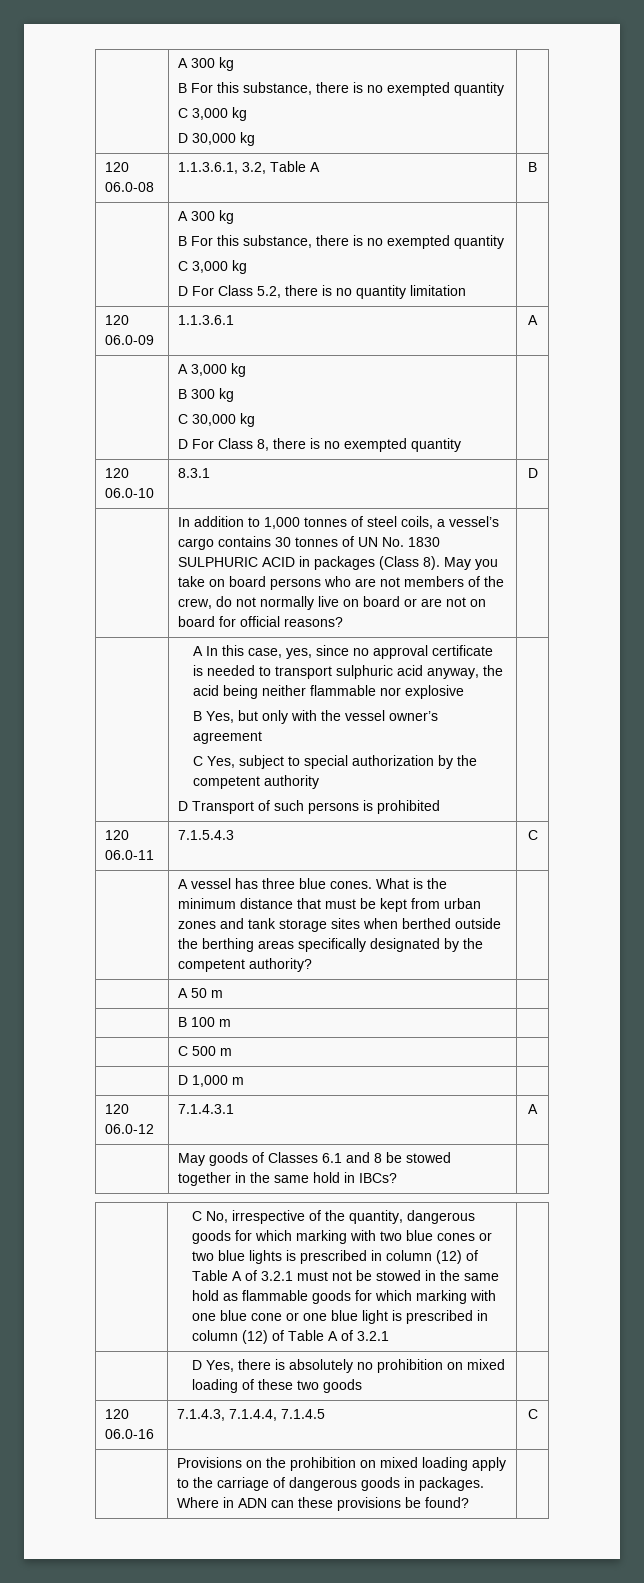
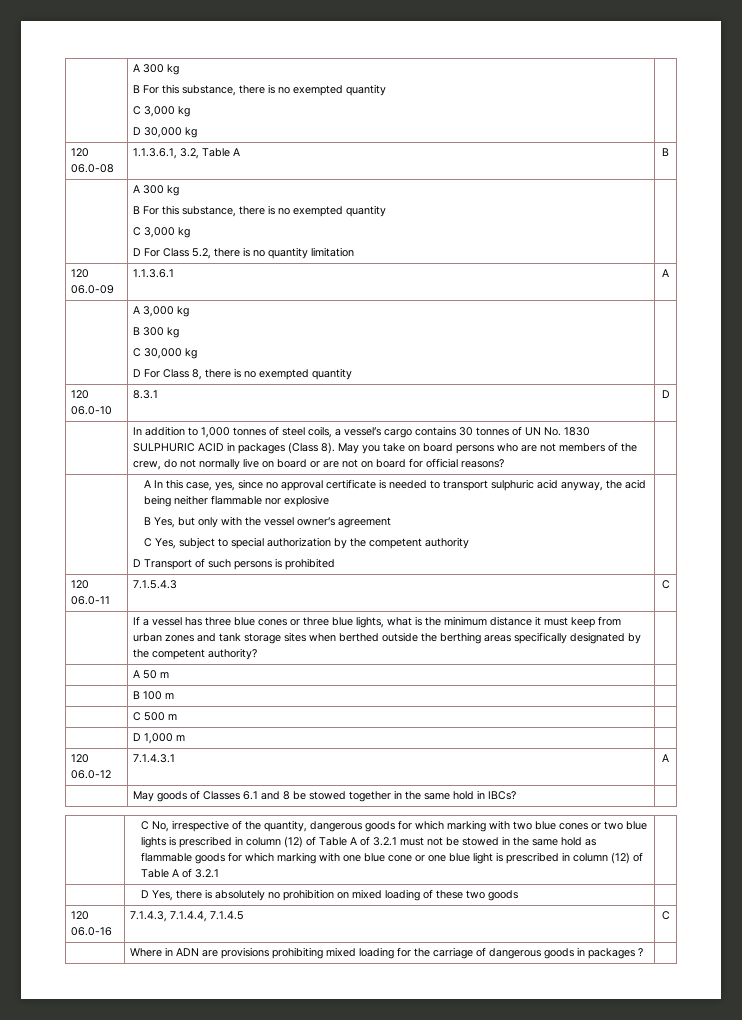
- | A vessel has three blue cones. What is the minimum distance that must be kept from urban zones and tank storage sites when berthed outside the berthing areas specifically designated by the competent authority? |
+ | If a vessel has three blue cones or three blue lights, what is the minimum distance it must keep from urban zones and tank storage sites when berthed outside the berthing areas specifically designated by the competent authority? |
- | Provisions on the prohibition on mixed loading apply to the carriage of dangerous goods in packages. Where in ADN can these provisions be found? |
+ | Where in ADN are provisions prohibiting mixed loading for the carriage of dangerous goods in packages ? |

